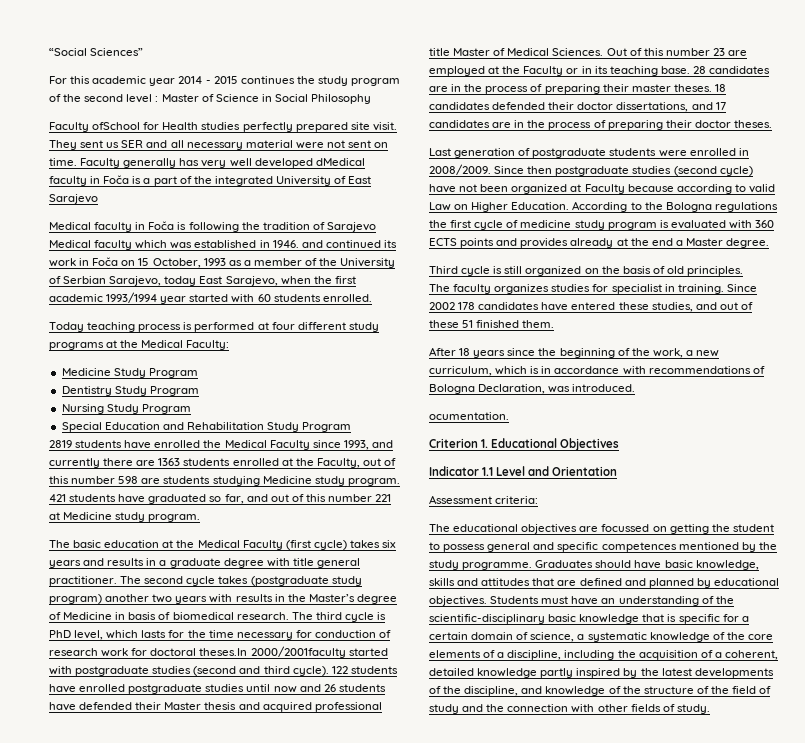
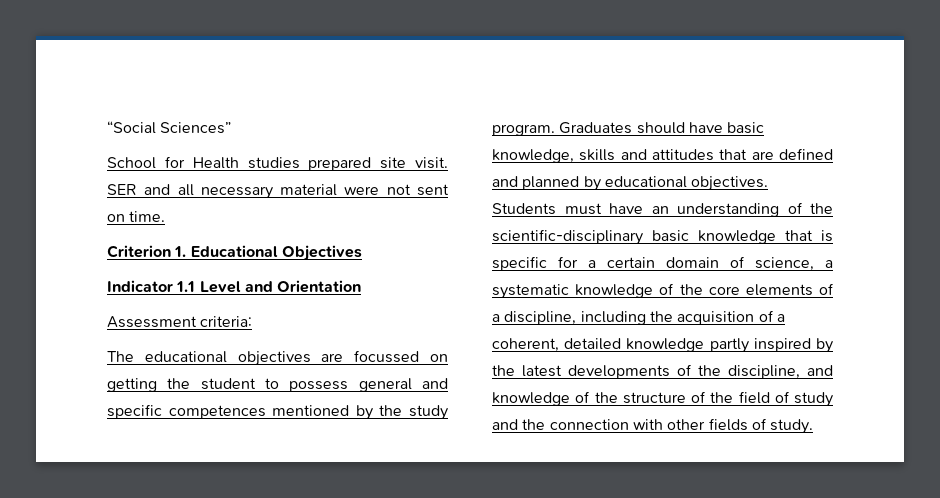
- For this academic year 2014 - 2015 continues the study program of the second level : Master of Science in Social Philosophy
- Faculty ofSchool for Health studies perfectly prepared site visit.
+ School for Health studies prepared site visit.
- They sent us SER and all necessary material were not sent on time. Faculty generally has very well developed dMedical faculty in Foča is a part of the integrated University of East Sarajevo
- Medical faculty in Foča is following the tradition of Sarajevo Medical faculty which was established in 1946. and continued its work in Foča on 15 October, 1993 as a member of the University of Serbian Sarajevo, today East Sarajevo, when the first academic 1993/1994 year started with 60 students enrolled.
- Today teaching process is performed at four different study programs at the Medical Faculty:
- Medicine Study Program
- Dentistry Study Program
- Nursing Study Program
- Special Education and Rehabilitation Study Program
- 2819 students have enrolled the Medical Faculty since 1993, and currently there are 1363 students enrolled at the Faculty, out of this number 598 are students studying Medicine study program. 421 students have graduated so far, and out of this number 221 at Medicine study program.
- The basic education at the Medical Faculty (first cycle) takes six years and results in a graduate degree with title general practitioner. The second cycle takes (postgraduate study program) another two years with results in the Master’s degree of Medicine in basis of biomedical research. The third cycle is PhD level, which lasts for the time necessary for conduction of research work for doctoral theses.In 2000/2001faculty started with postgraduate studies (second and third cycle). 122 students have enrolled postgraduate studies until now and 26 students have defended their Master thesis and acquired professional title Master of Medical Sciences. Out of this number 23 are employed at the Faculty or in its teaching base. 28 candidates are in the process of preparing their master theses. 18 candidates defended their doctor dissertations, and 17 candidates are in the process of preparing their doctor theses.
- Last generation of postgraduate students were enrolled in 2008/2009. Since then postgraduate studies (second cycle) have not been organized at Faculty because according to valid Law on Higher Education. According to the Bologna regulations the first cycle of medicine study program is evaluated with 360 ECTS points and provides already at the end a Master degree.
- Third cycle is still organized on the basis of old principles.
- The faculty organizes studies for specialist in training. Since 2002 178 candidates have entered these studies, and out of these 51 finished them.
- After 18 years since the beginning of the work, a new curriculum, which is in accordance with recommendations of Bologna Declaration, was introduced.
- ocumentation.
+ SER and all necessary material were not sent on time.
- The educational objectives are focussed on getting the student to possess general and specific competences mentioned by the study programme.
+ The educational objectives are focussed on getting the student to possess general and specific competences mentioned by the study program.

